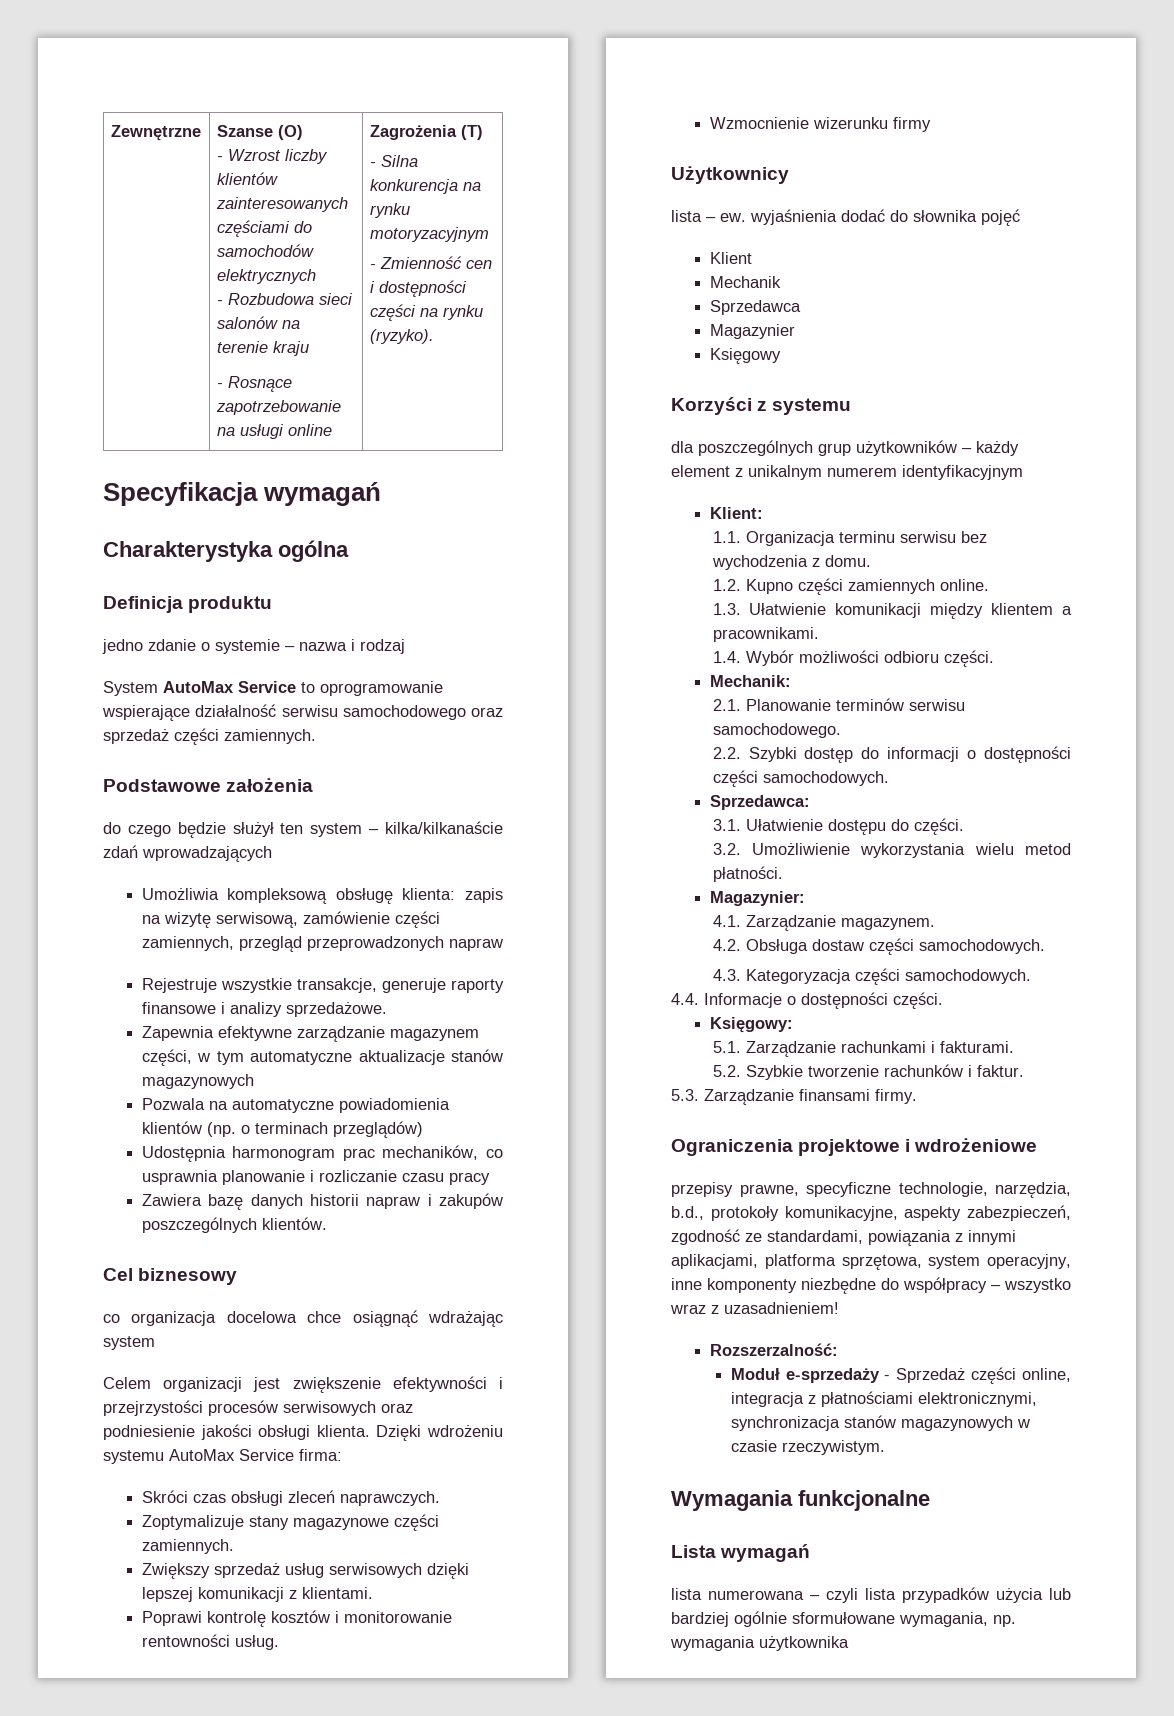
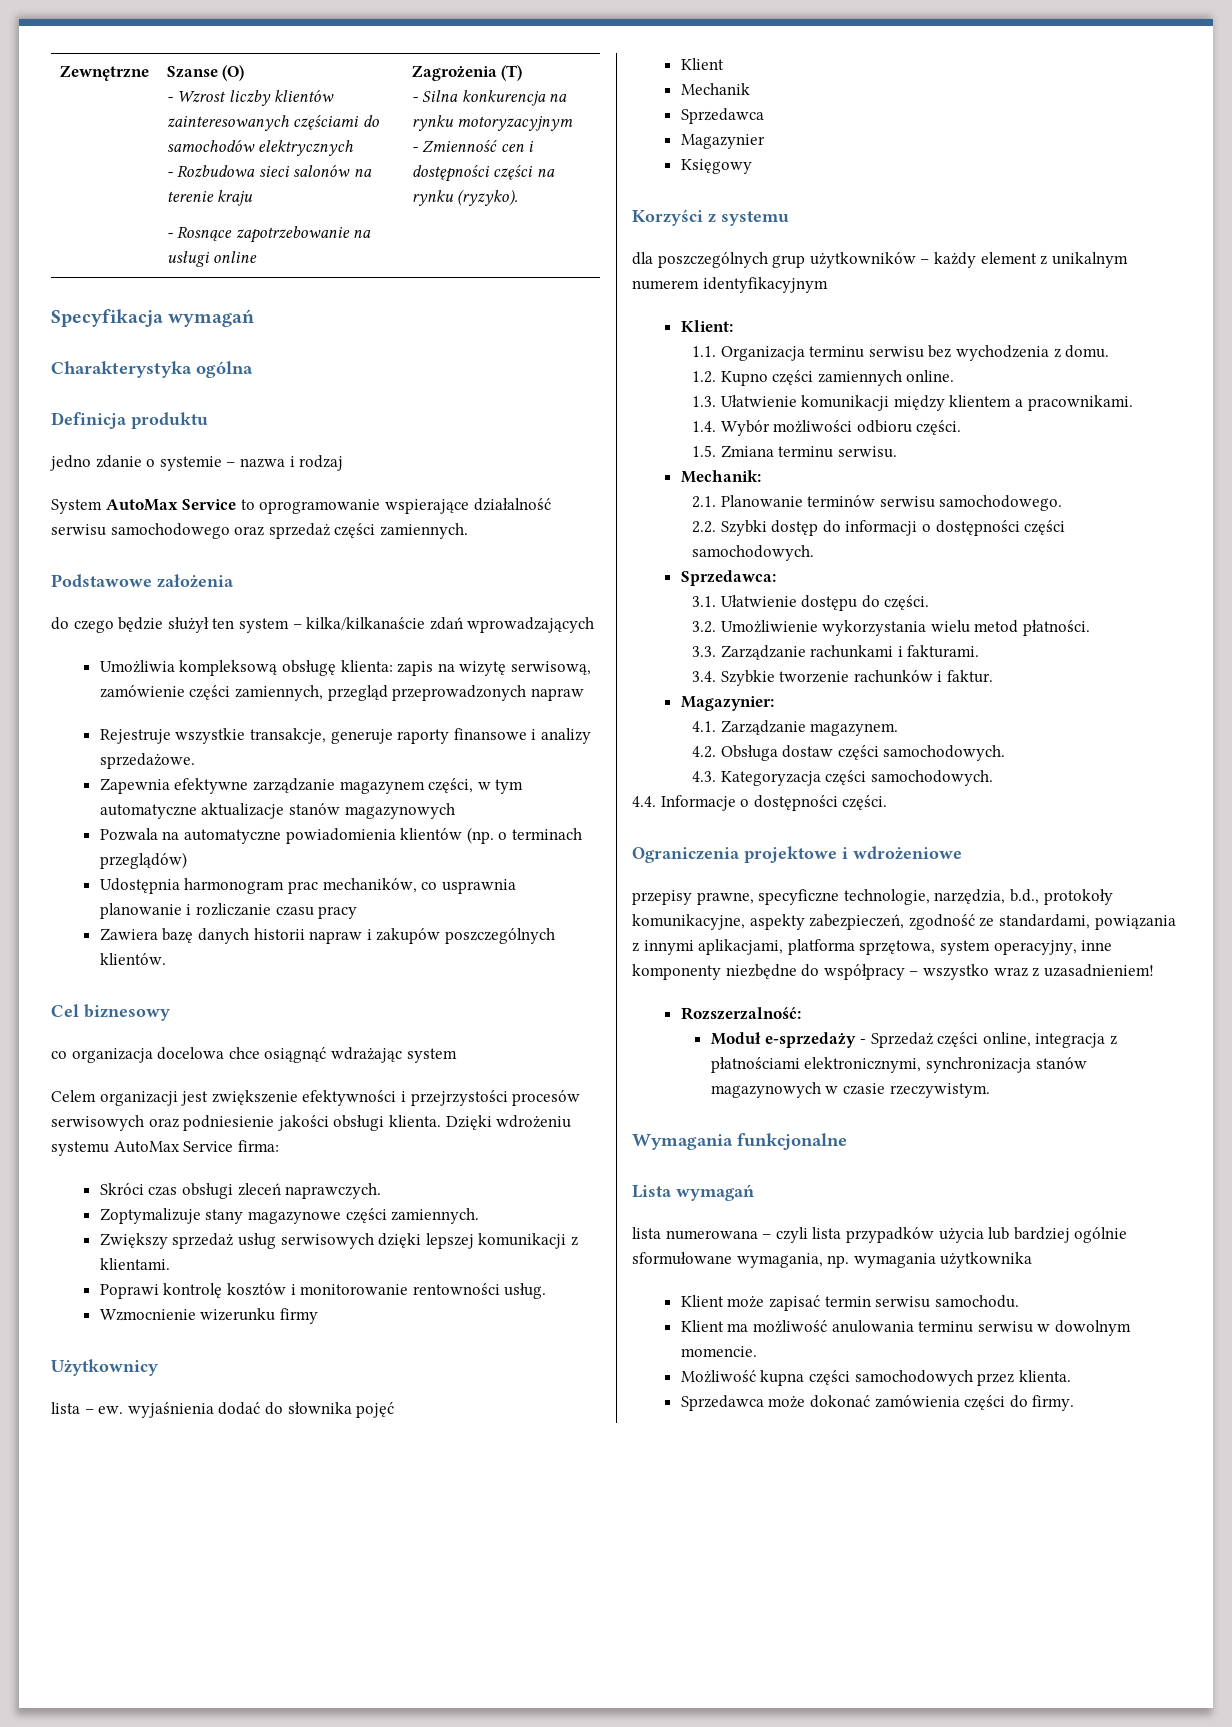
+ 1.5. Zmiana terminu serwisu.
+ 3.3. Zarządzanie rachunkami i fakturami.
+ 3.4. Szybkie tworzenie rachunków i faktur.
- Księgowy:
- 5.1. Zarządzanie rachunkami i fakturami.
- 5.2. Szybkie tworzenie rachunków i faktur.
- 5.3. Zarządzanie finansami firmy.
+ Klient może zapisać termin serwisu samochodu.
+ Klient ma możliwość anulowania terminu serwisu w dowolnym momencie.
+ Możliwość kupna części samochodowych przez klienta.
+ Sprzedawca może dokonać zamówienia części do firmy.

